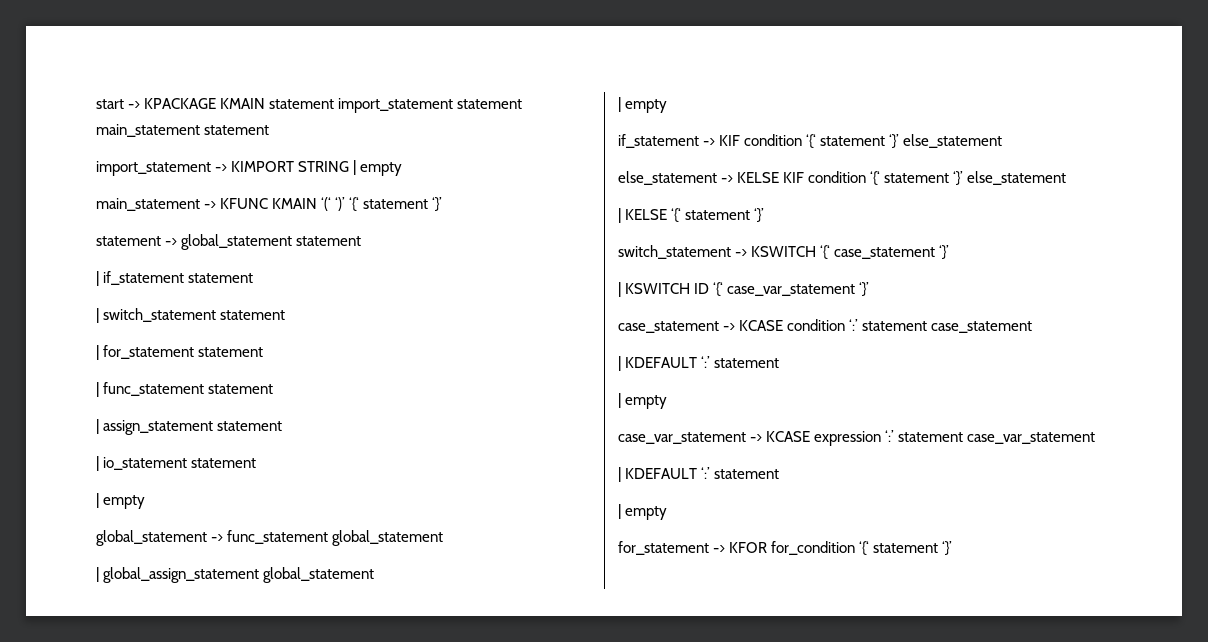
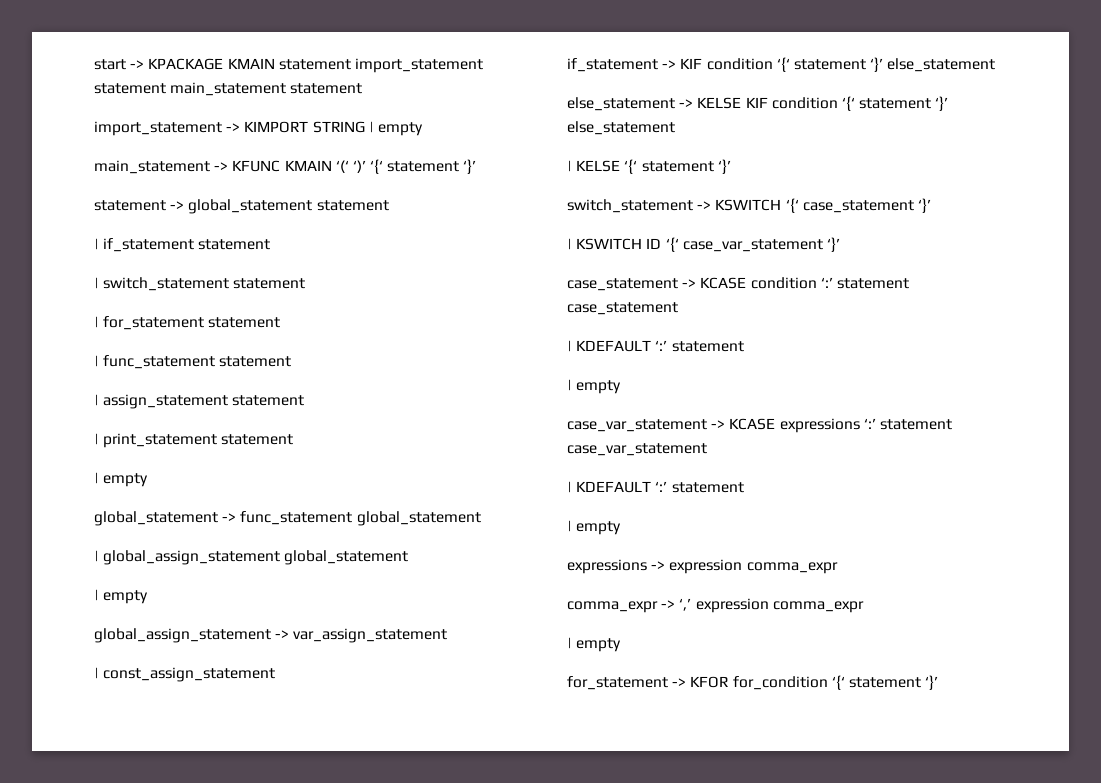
- | io_statement statement
+ | print_statement statement
+ global_assign_statement -> var_assign_statement
+ | const_assign_statement
- case_var_statement -> KCASE expression ‘:’ statement case_var_statement
+ case_var_statement -> KCASE expressions ‘:’ statement case_var_statement
+ expressions -> expression comma_expr
+ comma_expr -> ‘,’ expression comma_expr
+ | empty

